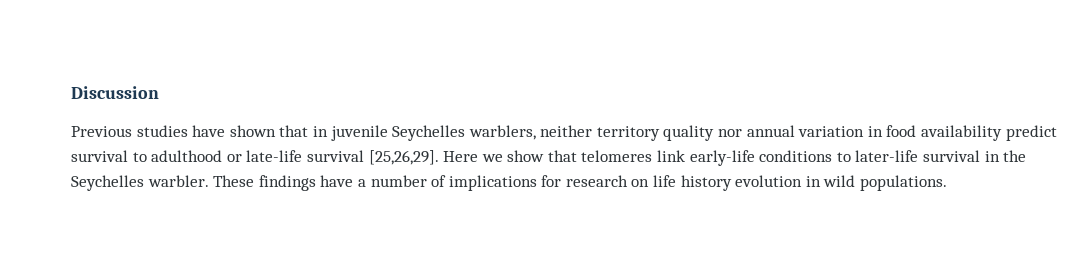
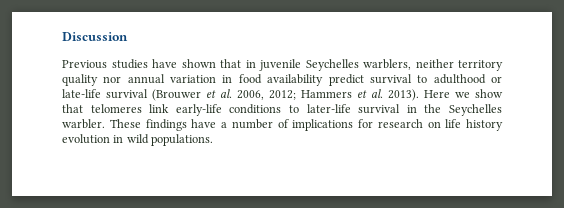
- Previous studies have shown that in juvenile Seychelles warblers, neither territory quality nor annual variation in food availability predict survival to adulthood or late-life survival [25,26,29].
+ Previous studies have shown that in juvenile Seychelles warblers, neither territory quality nor annual variation in food availability predict survival to adulthood or late-life survival (Brouwer et al. 2006, 2012; Hammers et al. 2013).

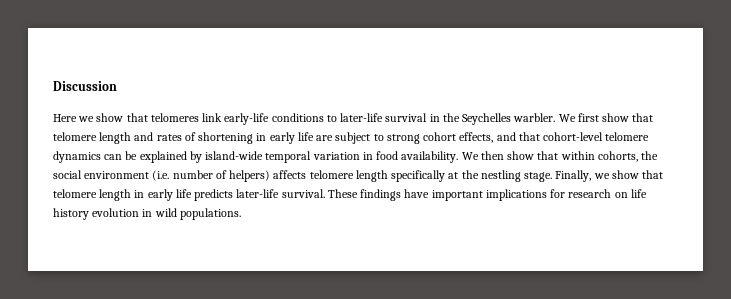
- Previous studies have shown that in juvenile Seychelles warblers, neither territory quality nor annual variation in food availability predict survival to adulthood or late-life survival (Brouwer et al. 2006, 2012; Hammers et al. 2013).
- These findings have a number of implications for research on life history evolution in wild populations.
+ We first show that telomere length and rates of shortening in early life are subject to strong cohort effects, and that cohort-level telomere dynamics can be explained by island-wide temporal variation in food availability. We then show that within cohorts, the social environment (i.e. number of helpers) affects telomere length specifically at the nestling stage. Finally, we show that telomere length in early life predicts later-life survival. These findings have important implications for research on life history evolution in wild populations.

